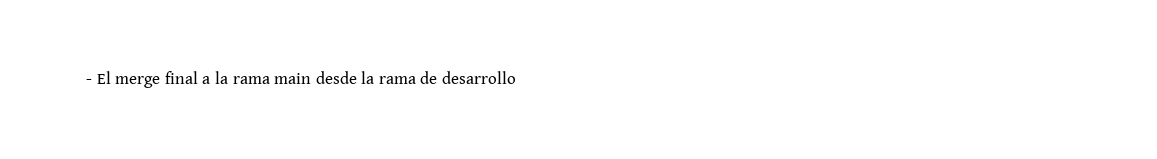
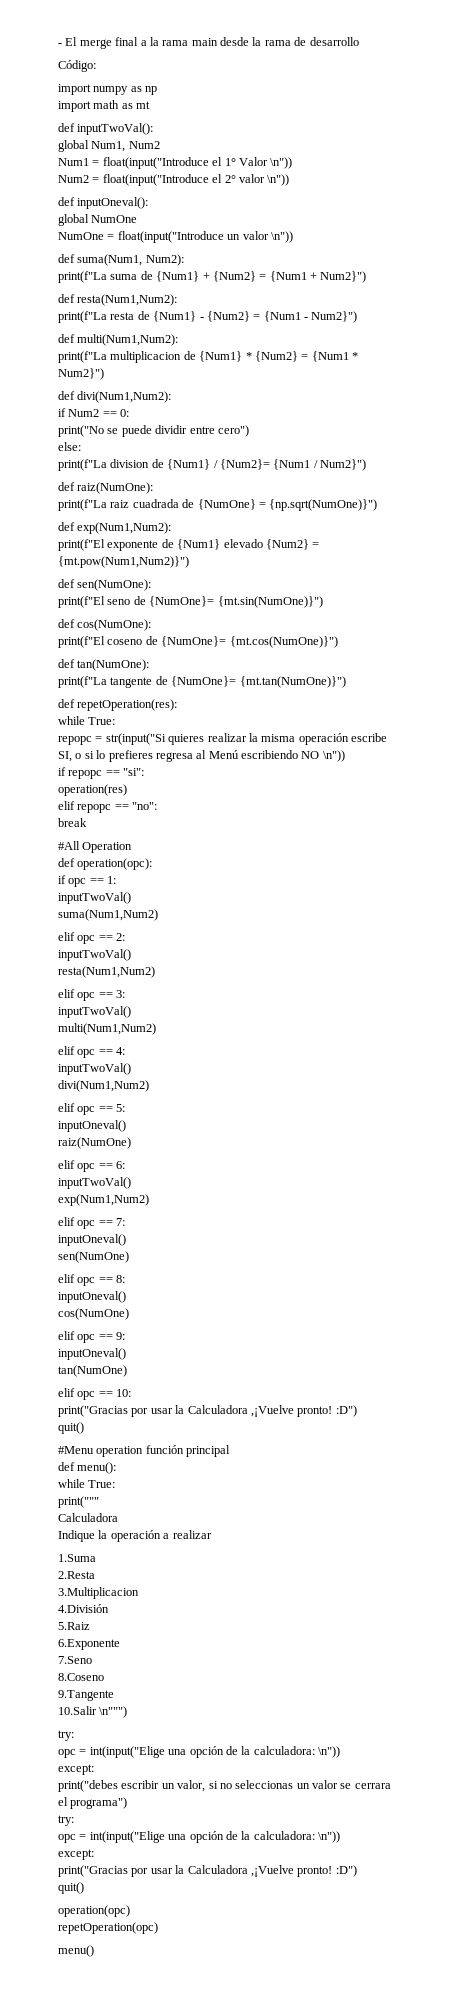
+ Código:
+ import numpy as np
+ import math as mt
+ def inputTwoVal():
+ global Num1, Num2
+ Num1 = float(input("Introduce el 1° Valor \n"))
+ Num2 = float(input("Introduce el 2° valor \n"))
+ def inputOneval():
+ global NumOne
+ NumOne = float(input("Introduce un valor \n"))
+ def suma(Num1, Num2):
+ print(f"La suma de {Num1} + {Num2} = {Num1 + Num2}")
+ def resta(Num1,Num2):
+ print(f"La resta de {Num1} - {Num2} = {Num1 - Num2}")
+ def multi(Num1,Num2):
+ print(f"La multiplicacion de {Num1} * {Num2} = {Num1 * Num2}")
+ def divi(Num1,Num2):
+ if Num2 == 0:
+ print("No se puede dividir entre cero")
+ else:
+ print(f"La division de {Num1} / {Num2}= {Num1 / Num2}")
+ def raiz(NumOne):
+ print(f"La raiz cuadrada de {NumOne} = {np.sqrt(NumOne)}")
+ def exp(Num1,Num2):
+ print(f"El exponente de {Num1} elevado {Num2} = {mt.pow(Num1,Num2)}")
+ def sen(NumOne):
+ print(f"El seno de {NumOne}= {mt.sin(NumOne)}")
+ def cos(NumOne):
+ print(f"El coseno de {NumOne}= {mt.cos(NumOne)}")
+ def tan(NumOne):
+ print(f"La tangente de {NumOne}= {mt.tan(NumOne)}")
+ def repetOperation(res):
+ while True:
+ repopc = str(input("Si quieres realizar la misma operación escribe SI, o si lo prefieres regresa al Menú escribiendo NO \n"))
+ if repopc == "si":
+ operation(res)
+ elif repopc == "no":
+ break
+ #All Operation
+ def operation(opc):
+ if opc == 1:
+ inputTwoVal()
+ suma(Num1,Num2)
+ elif opc == 2:
+ inputTwoVal()
+ resta(Num1,Num2)
+ elif opc == 3:
+ inputTwoVal()
+ multi(Num1,Num2)
+ elif opc == 4:
+ inputTwoVal()
+ divi(Num1,Num2)
+ elif opc == 5:
+ inputOneval()
+ raiz(NumOne)
+ elif opc == 6:
+ inputTwoVal()
+ exp(Num1,Num2)
+ elif opc == 7:
+ inputOneval()
+ sen(NumOne)
+ elif opc == 8:
+ inputOneval()
+ cos(NumOne)
+ elif opc == 9:
+ inputOneval()
+ tan(NumOne)
+ elif opc == 10:
+ print("Gracias por usar la Calculadora ,¡Vuelve pronto! :D")
+ quit()
+ #Menu operation función principal
+ def menu():
+ while True:
+ print("""
+ Calculadora
+ Indique la operación a realizar
+ 1.Suma
+ 2.Resta
+ 3.Multiplicacion
+ 4.División
+ 5.Raiz
+ 6.Exponente
+ 7.Seno
+ 8.Coseno
+ 9.Tangente
+ 10.Salir \n""")
+ try:
+ opc = int(input("Elige una opción de la calculadora: \n"))
+ except:
+ print("debes escribir un valor, si no seleccionas un valor se cerrara el programa")
+ try:
+ opc = int(input("Elige una opción de la calculadora: \n"))
+ except:
+ print("Gracias por usar la Calculadora ,¡Vuelve pronto! :D")
+ quit()
+ operation(opc)
+ repetOperation(opc)
+ menu()

